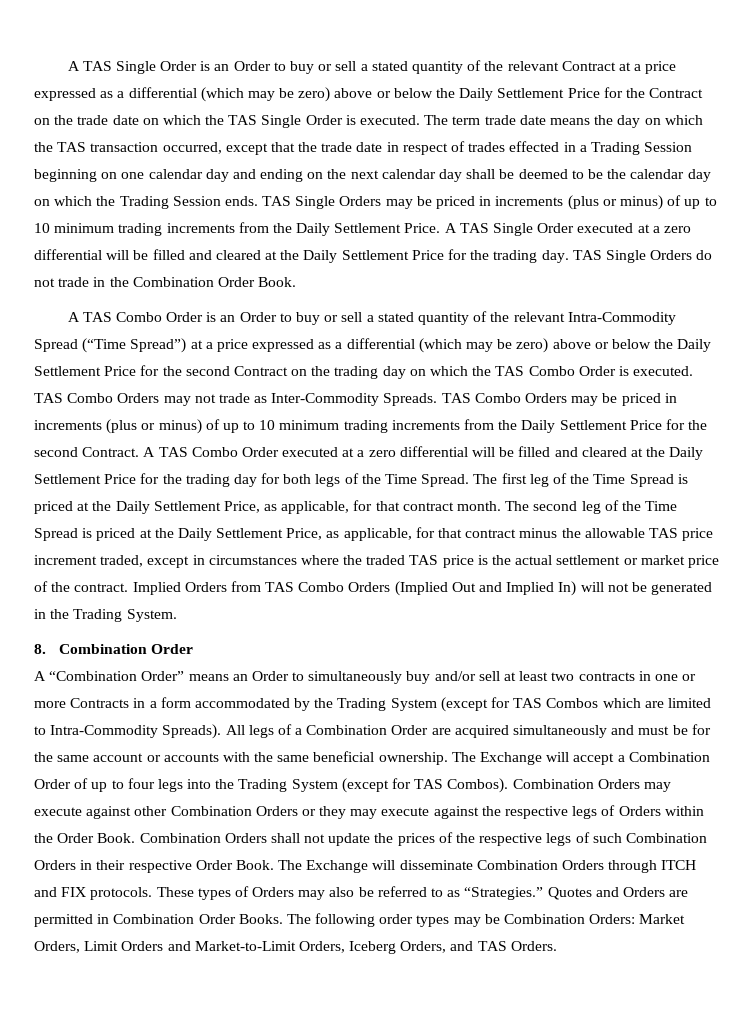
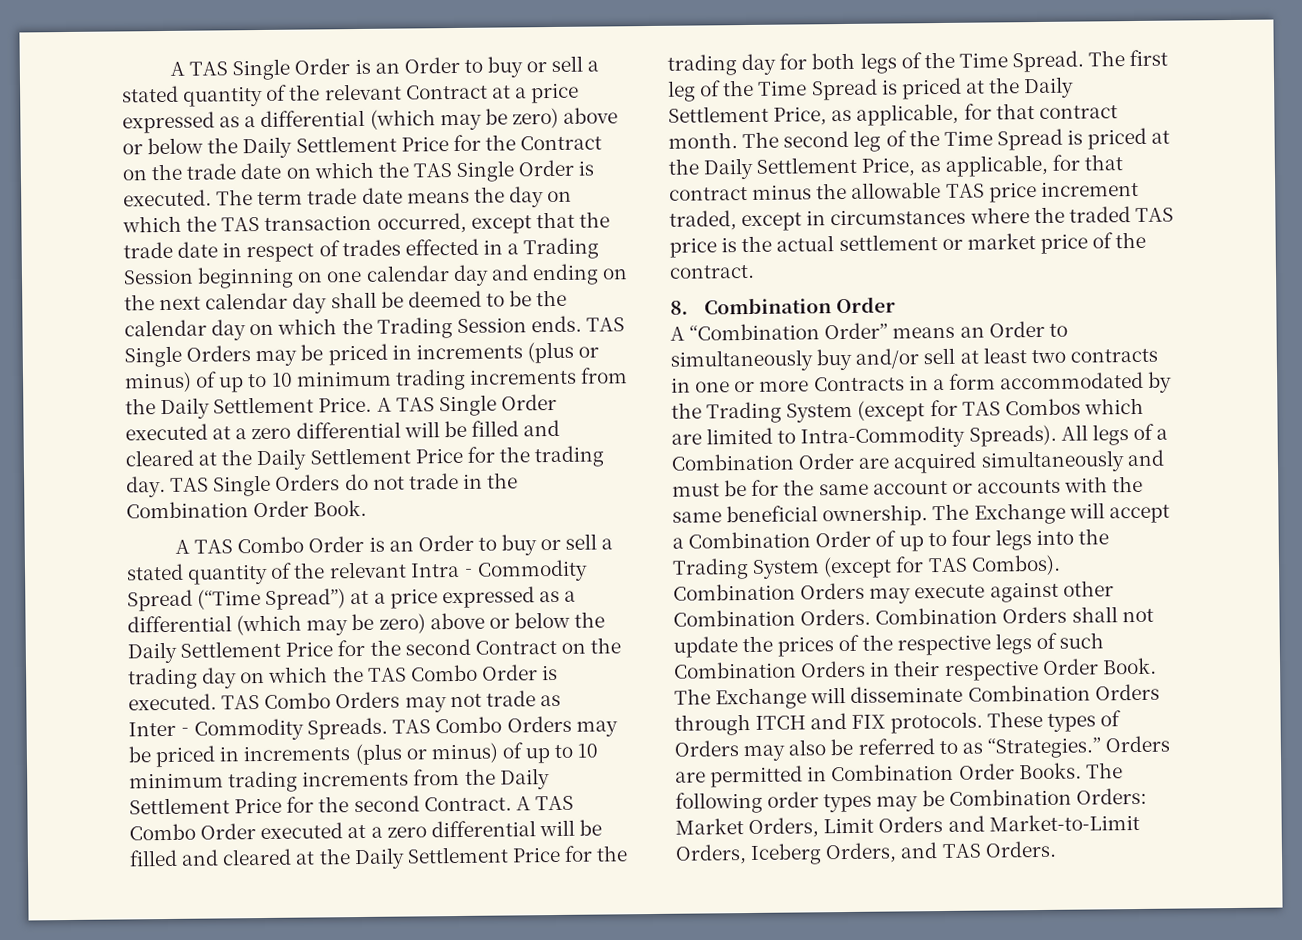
- Implied Orders from TAS Combo Orders (Implied Out and Implied In) will not be generated in the Trading System.
- Combination Orders may execute against other Combination Orders or they may execute against the respective legs of Orders within the Order Book.
+ Combination Orders may execute against other Combination Orders.
- Quotes and Orders are permitted in Combination Order Books.
+ Orders are permitted in Combination Order Books.

